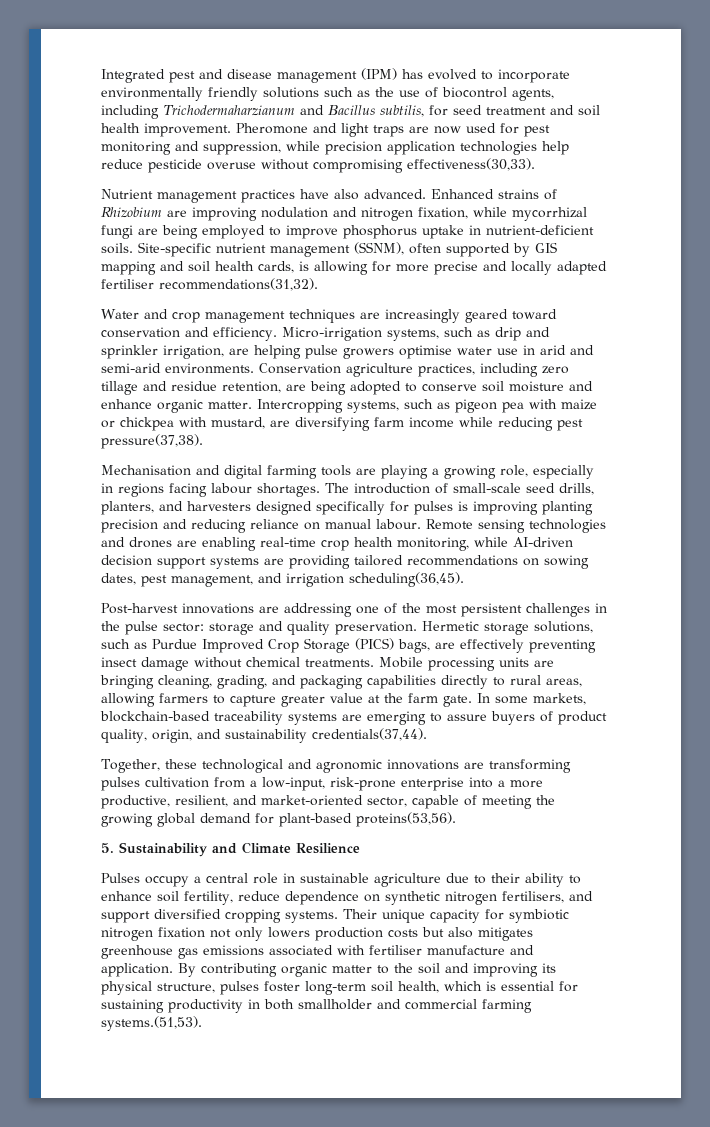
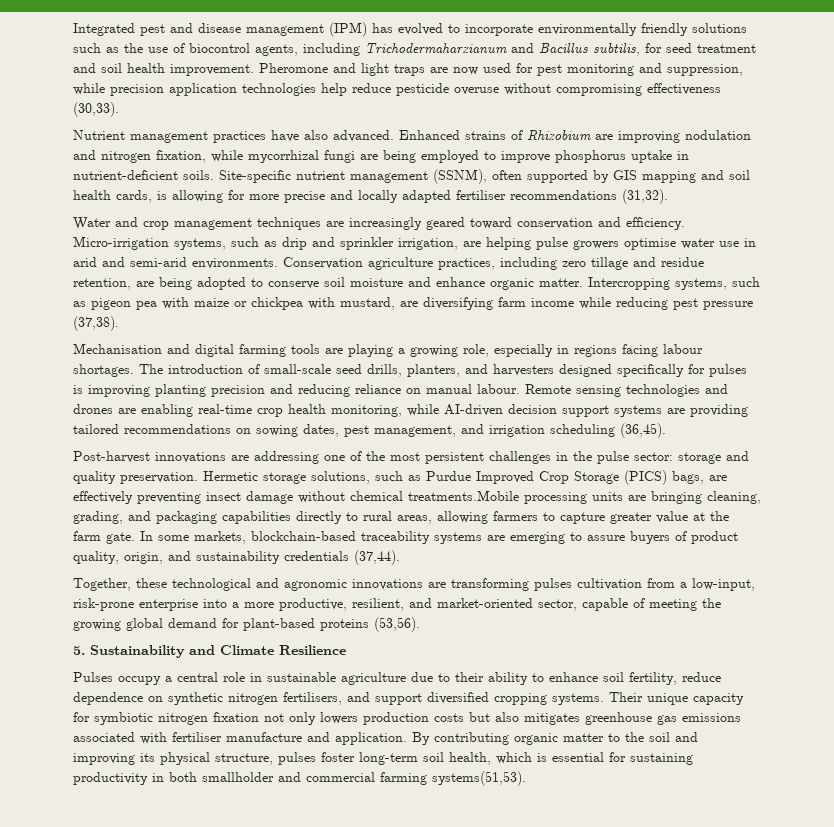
- Pheromone and light traps are now used for pest monitoring and suppression, while precision application technologies help reduce pesticide overuse without compromising effectiveness(30,33).
+ Pheromone and light traps are now used for pest monitoring and suppression, while precision application technologies help reduce pesticide overuse without compromising effectiveness (30,33).
- Site-specific nutrient management (SSNM), often supported by GIS mapping and soil health cards, is allowing for more precise and locally adapted fertiliser recommendations(31,32).
+ Site-specific nutrient management (SSNM), often supported by GIS mapping and soil health cards, is allowing for more precise and locally adapted fertiliser recommendations (31,32).
- Intercropping systems, such as pigeon pea with maize or chickpea with mustard, are diversifying farm income while reducing pest pressure(37,38).
+ Intercropping systems, such as pigeon pea with maize or chickpea with mustard, are diversifying farm income while reducing pest pressure (37,38).
- Remote sensing technologies and drones are enabling real-time crop health monitoring, while AI-driven decision support systems are providing tailored recommendations on sowing dates, pest management, and irrigation scheduling(36,45).
+ Remote sensing technologies and drones are enabling real-time crop health monitoring, while AI-driven decision support systems are providing tailored recommendations on sowing dates, pest management, and irrigation scheduling (36,45).
- Hermetic storage solutions, such as Purdue Improved Crop Storage (PICS) bags, are effectively preventing insect damage without chemical treatments. Mobile processing units are bringing cleaning, grading, and packaging capabilities directly to rural areas, allowing farmers to capture greater value at the farm gate.
+ Hermetic storage solutions, such as Purdue Improved Crop Storage (PICS) bags, are effectively preventing insect damage without chemical treatments.Mobile processing units are bringing cleaning, grading, and packaging capabilities directly to rural areas, allowing farmers to capture greater value at the farm gate.
- In some markets, blockchain-based traceability systems are emerging to assure buyers of product quality, origin, and sustainability credentials(37,44).
+ In some markets, blockchain-based traceability systems are emerging to assure buyers of product quality, origin, and sustainability credentials (37,44).
- Together, these technological and agronomic innovations are transforming pulses cultivation from a low-input, risk-prone enterprise into a more productive, resilient, and market-oriented sector, capable of meeting the growing global demand for plant-based proteins(53,56).
+ Together, these technological and agronomic innovations are transforming pulses cultivation from a low-input, risk-prone enterprise into a more productive, resilient, and market-oriented sector, capable of meeting the growing global demand for plant-based proteins (53,56).
- By contributing organic matter to the soil and improving its physical structure, pulses foster long-term soil health, which is essential for sustaining productivity in both smallholder and commercial farming systems.(51,53).
+ By contributing organic matter to the soil and improving its physical structure, pulses foster long-term soil health, which is essential for sustaining productivity in both smallholder and commercial farming systems(51,53).

